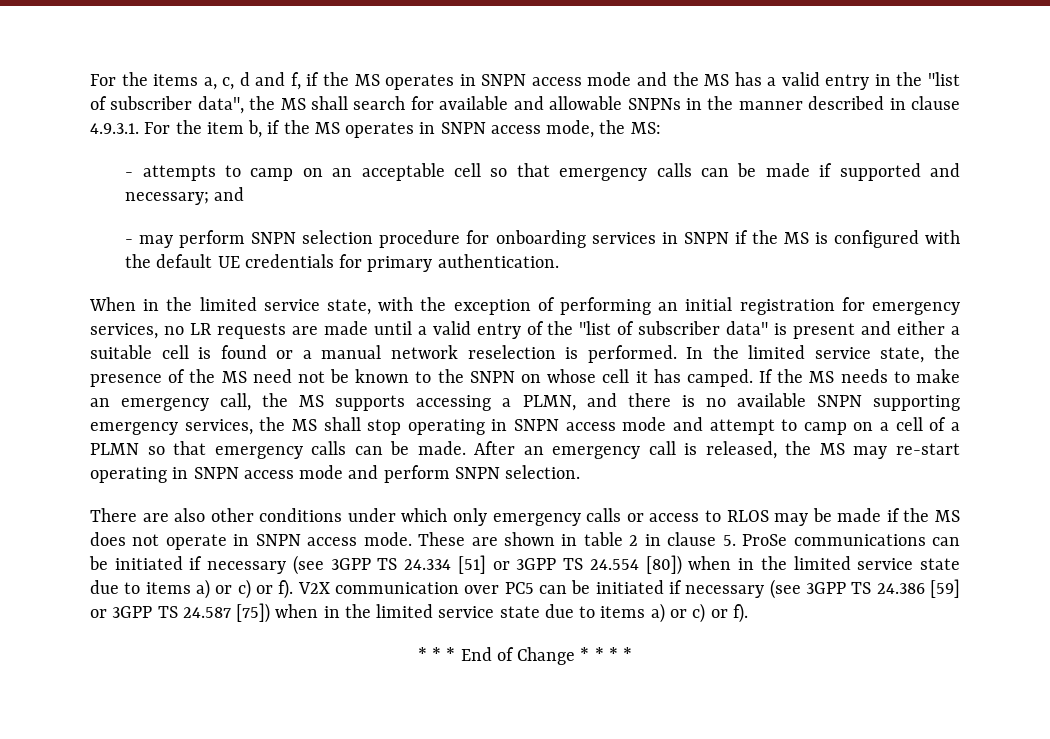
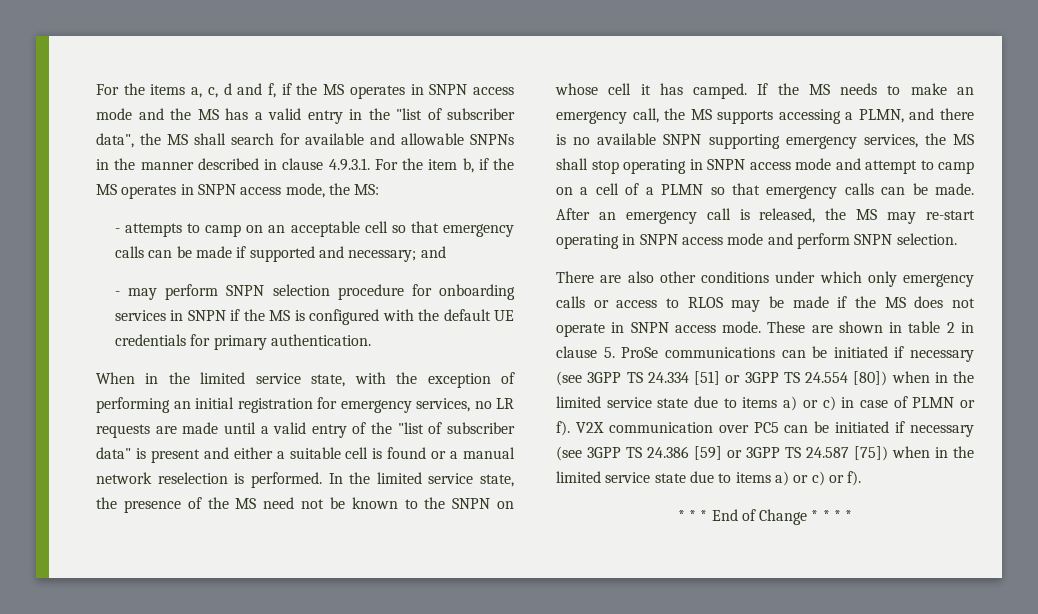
- These are shown in table 2 in clause 5. ProSe communications can be initiated if necessary (see 3GPP TS 24.334 [51] or 3GPP TS 24.554 [80]) when in the limited service state due to items a) or c) or f).
+ These are shown in table 2 in clause 5. ProSe communications can be initiated if necessary (see 3GPP TS 24.334 [51] or 3GPP TS 24.554 [80]) when in the limited service state due to items a) or c) in case of PLMN or f).

